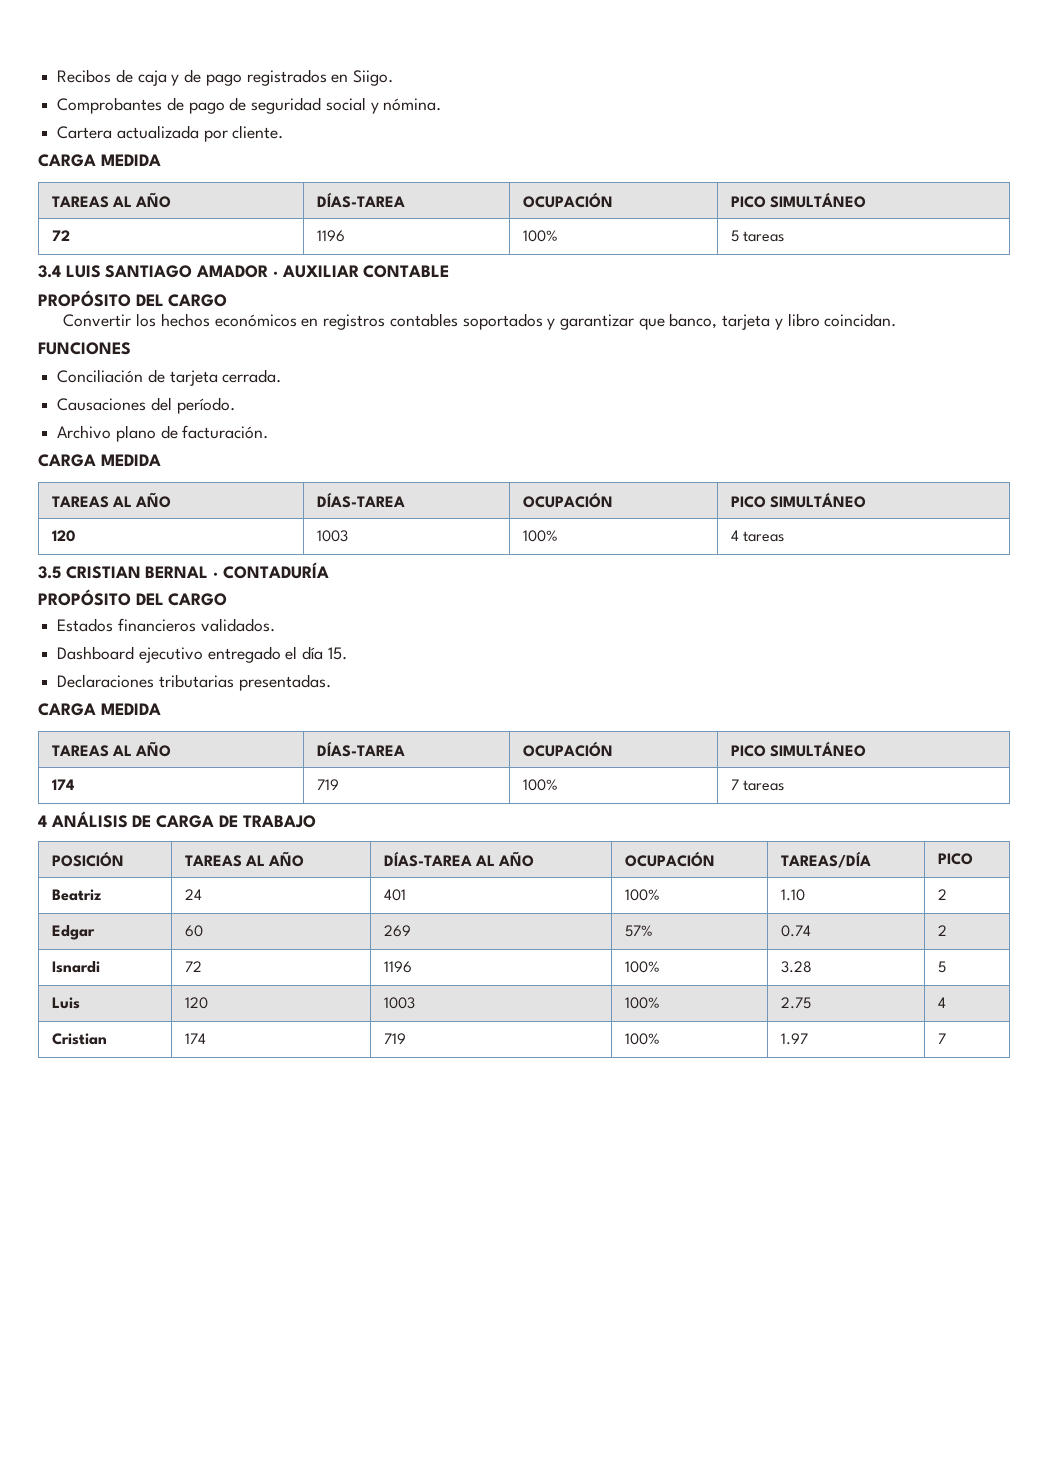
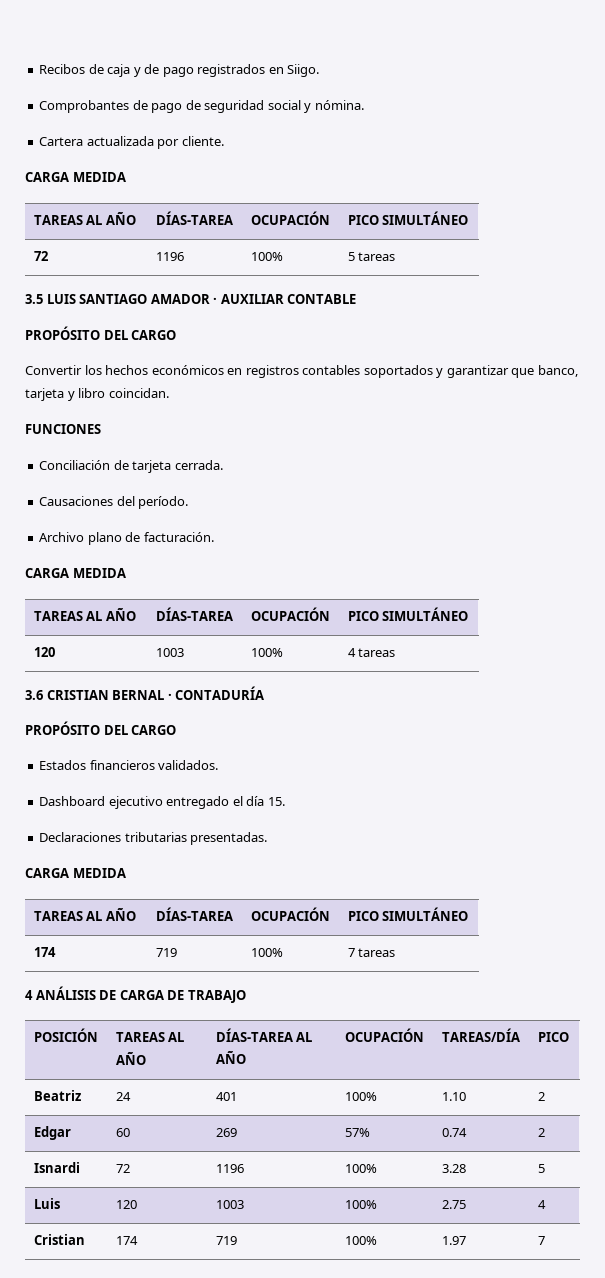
- 3.4 LUIS SANTIAGO AMADOR · AUXILIAR CONTABLE
+ 3.5 LUIS SANTIAGO AMADOR · AUXILIAR CONTABLE
- 3.5 CRISTIAN BERNAL · CONTADURÍA
+ 3.6 CRISTIAN BERNAL · CONTADURÍA

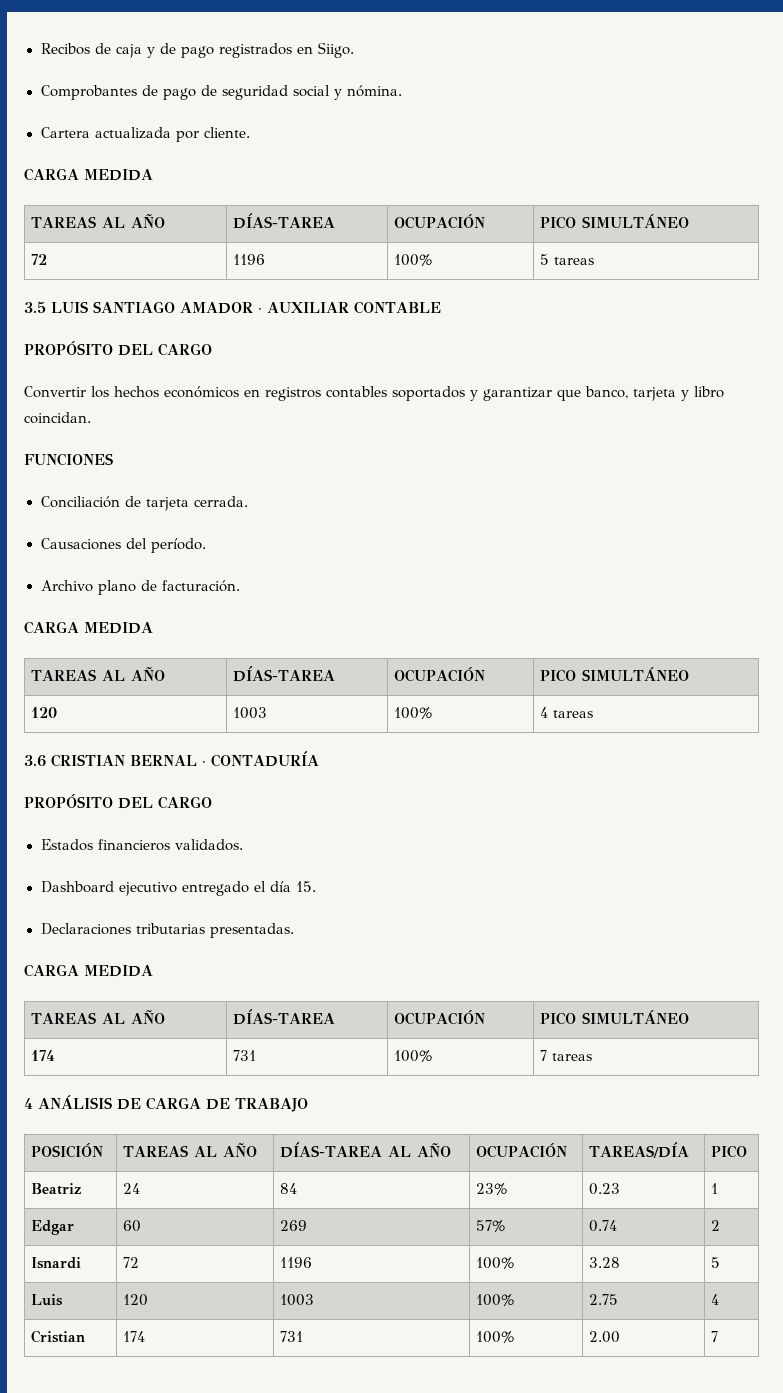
- 174 | 719 | 100% | 7 tareas
+ 174 | 731 | 100% | 7 tareas
- Beatriz | 24 | 401 | 100% | 1.10 | 2
+ Beatriz | 24 | 84 | 23% | 0.23 | 1
- Cristian | 174 | 719 | 100% | 1.97 | 7
+ Cristian | 174 | 731 | 100% | 2.00 | 7

